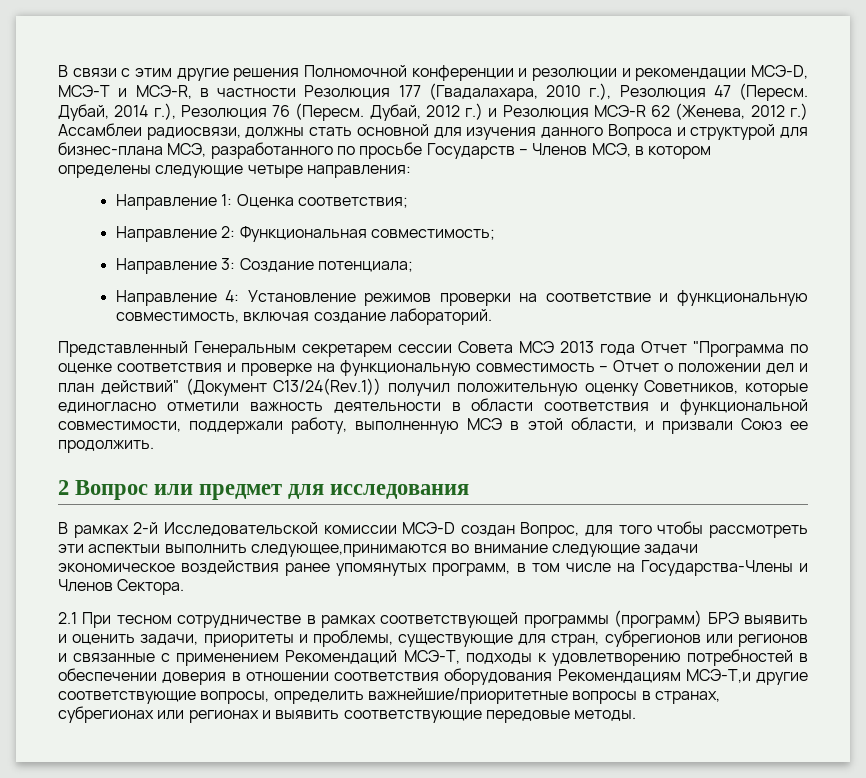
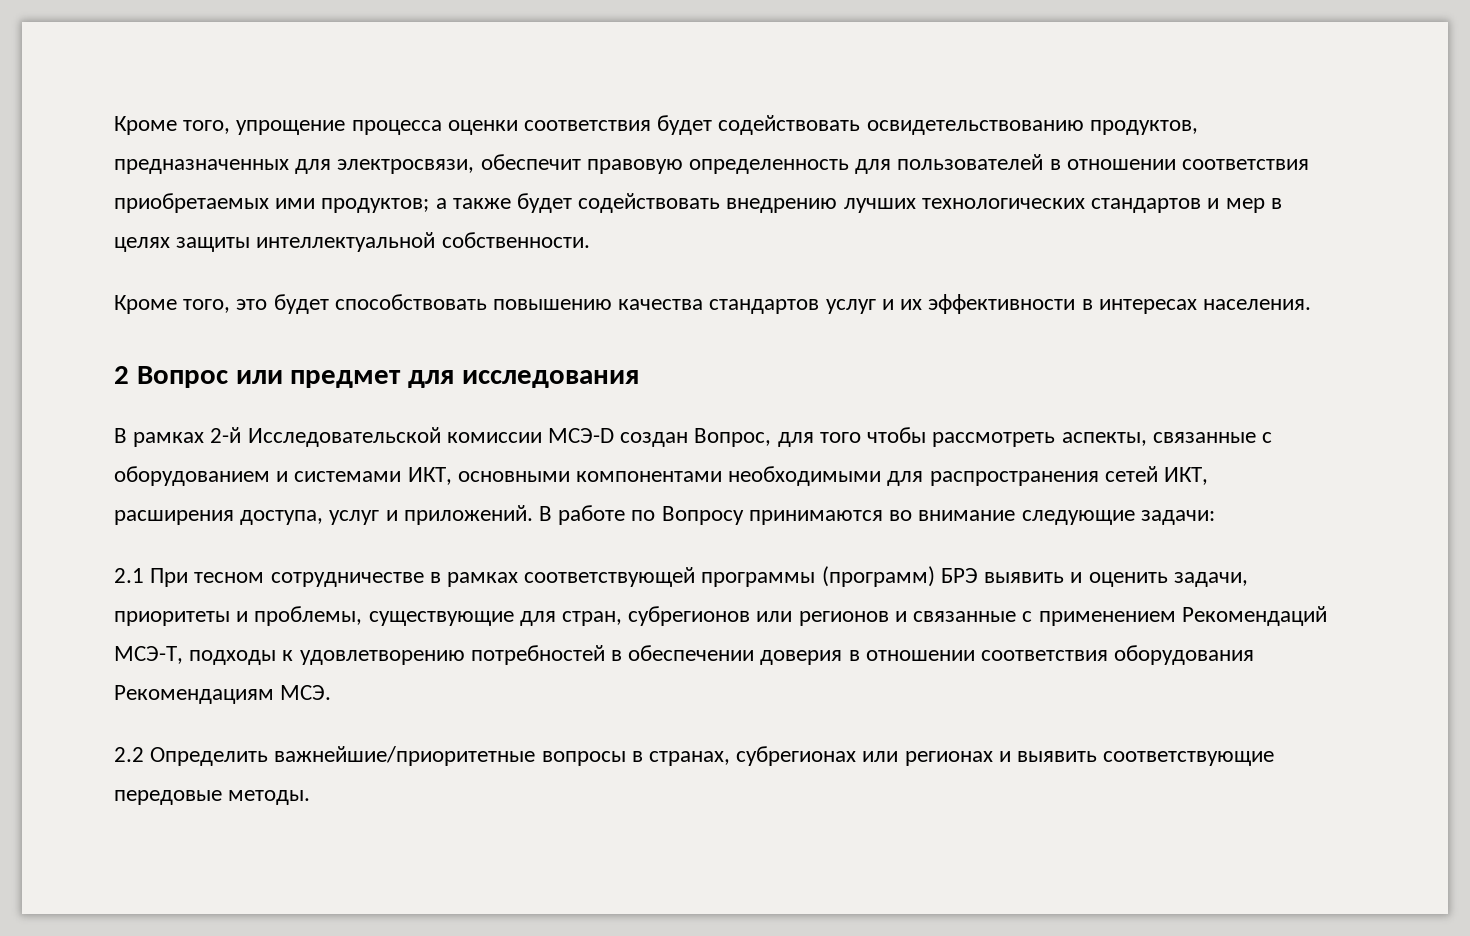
- В связи с этим другие решения Полномочной конференции и резолюции и рекомендации МСЭ-D, МСЭ-T и МСЭ-R, в частности Резолюция 177 (Гвадалахара, 2010 г.), Резолюция 47 (Пересм. Дубай, 2014 г.), Резолюция 76 (Пересм. Дубай, 2012 г.) и Резолюция МСЭ-R 62 (Женева, 2012 г.) Ассамблеи радиосвязи, должны стать основной для изучения данного Вопроса и структурой для бизнес-плана МСЭ, разработанного по просьбе Государств – Членов МСЭ, в котором определены следующие четыре направления:
- Направление 1: Оценка соответствия;
- Направление 2: Функциональная совместимость;
- Направление 3: Создание потенциала;
- Направление 4: Установление режимов проверки на соответствие и функциональную совместимость, включая создание лабораторий.
- Представленный Генеральным секретарем сессии Совета МСЭ 2013 года Отчет "Программа по оценке соответствия и проверке на функциональную совместимость – Отчет о положении дел и план действий" (Документ C13/24(Rev.1)) получил положительную оценку Советников, которые единогласно отметили важность деятельности в области соответствия и функциональной совместимости, поддержали работу, выполненную МСЭ в этой области, и призвали Союз ее продолжить.
+ Кроме того, упрощение процесса оценки соответствия будет содействовать освидетельствованию продуктов, предназначенных для электросвязи, обеспечит правовую определенность для пользователей в отношении соответствия приобретаемых ими продуктов; а также будет содействовать внедрению лучших технологических стандартов и мер в целях защиты интеллектуальной собственности.
+ Кроме того, это будет способствовать повышению качества стандартов услуг и их эффективности в интересах населения.
- В рамках 2-й Исследовательской комиссии МСЭ-D создан Вопрос, для того чтобы рассмотреть эти аспектыи выполнить следующее,принимаются во внимание следующие задачи экономическое воздействия ранее упомянутых программ, в том числе на Государства-Члены и Членов Сектора.
+ В рамках 2-й Исследовательской комиссии МСЭ-D создан Вопрос, для того чтобы рассмотреть аспекты, связанные с оборудованием и системами ИКТ, основными компонентами необходимыми для распространения сетей ИКТ, расширения доступа, услуг и приложений. В работе по Вопросу принимаются во внимание следующие задачи:
- 2.1 При тесном сотрудничестве в рамках соответствующей программы (программ) БРЭ выявить и оценить задачи, приоритеты и проблемы, существующие для стран, субрегионов или регионов и связанные с применением Рекомендаций МСЭ-Т, подходы к удовлетворению потребностей в обеспечении доверия в отношении соответствия оборудования Рекомендациям МСЭ-Т,и другие соответствующие вопросы, определить важнейшие/приоритетные вопросы в странах, субрегионах или регионах и выявить соответствующие передовые методы.
+ 2.1 При тесном сотрудничестве в рамках соответствующей программы (программ) БРЭ выявить и оценить задачи, приоритеты и проблемы, существующие для стран, субрегионов или регионов и связанные с применением Рекомендаций МСЭ-Т, подходы к удовлетворению потребностей в обеспечении доверия в отношении соответствия оборудования Рекомендациям МСЭ.
+ 2.2 Определить важнейшие/приоритетные вопросы в странах, субрегионах или регионах и выявить соответствующие передовые методы.

